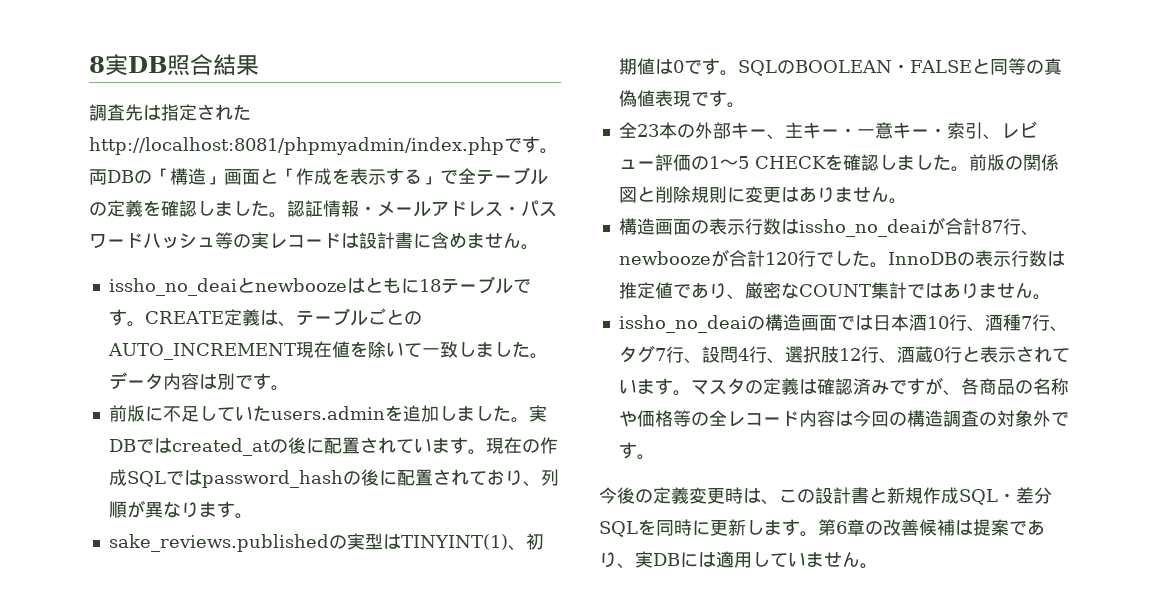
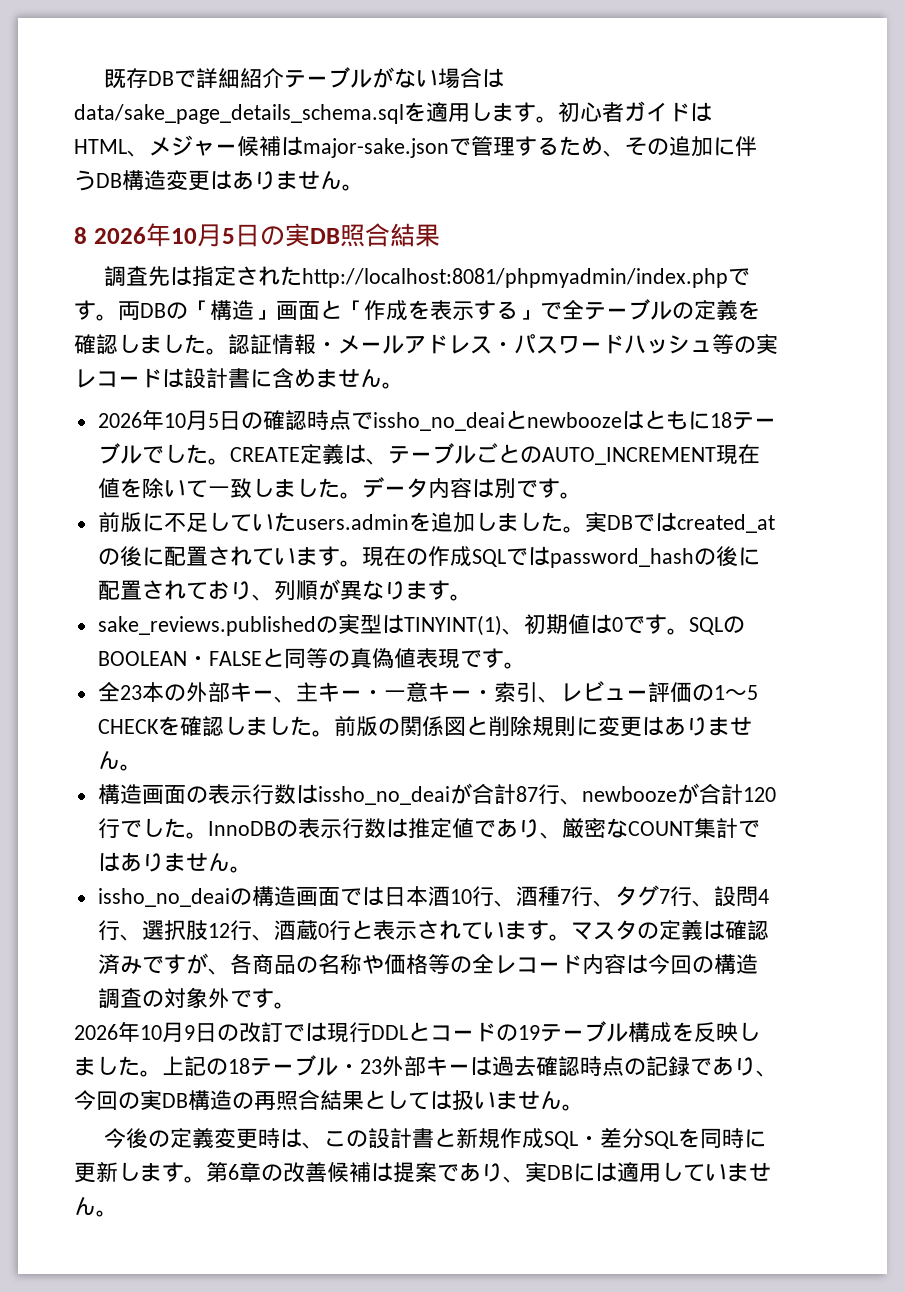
- 8実DB照合結果
+ 既存DBで詳細紹介テーブルがない場合はdata/sake_page_details_schema.sqlを適用します。初心者ガイドはHTML、メジャー候補はmajor-sake.jsonで管理するため、その追加に伴うDB構造変更はありません。
+ 8 2026年10月5日の実DB照合結果
- issho_no_deaiとnewboozeはともに18テーブルです。
+ 2026年10月5日の確認時点でissho_no_deaiとnewboozeはともに18テーブルでした。
+ 2026年10月9日の改訂では現行DDLとコードの19テーブル構成を反映しました。上記の18テーブル・23外部キーは過去確認時点の記録であり、今回の実DB構造の再照合結果としては扱いません。

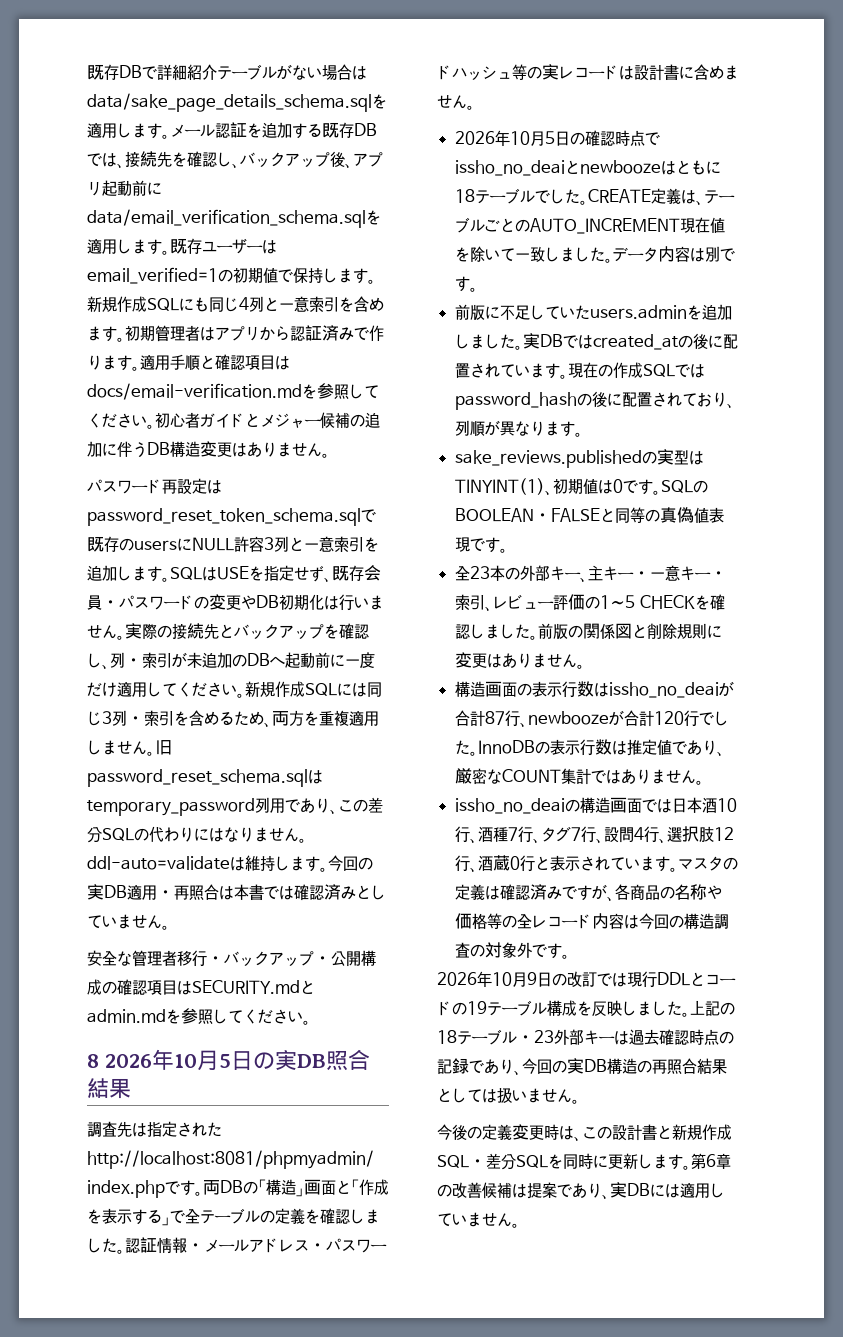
+ メール認証を追加する既存DBでは、接続先を確認し、バックアップ後、アプリ起動前にdata/email_verification_schema.sqlを適用します。既存ユーザーはemail_verified=1の初期値で保持します。新規作成SQLにも同じ4列と一意索引を含めます。初期管理者はアプリから認証済みで作ります。適用手順と確認項目はdocs/email-verification.mdを参照してください。
- 初心者ガイドはHTML、メジャー候補はmajor-sake.jsonで管理するため、その追加に伴うDB構造変更はありません。
+ 初心者ガイドとメジャー候補の追加に伴うDB構造変更はありません。
+ パスワード再設定はpassword_reset_token_schema.sqlで既存のusersにNULL許容3列と一意索引を追加します。SQLはUSEを指定せず、既存会員・パスワードの変更やDB初期化は行いません。実際の接続先とバックアップを確認し、列・索引が未追加のDBへ起動前に一度だけ適用してください。新規作成SQLには同じ3列・索引を含めるため、両方を重複適用しません。旧password_reset_schema.sqlはtemporary_password列用であり、この差分SQLの代わりにはなりません。ddl-auto=validateは維持します。今回の実DB適用・再照合は本書では確認済みとしていません。
+ 安全な管理者移行・バックアップ・公開構成の確認項目はSECURITY.mdとadmin.mdを参照してください。

